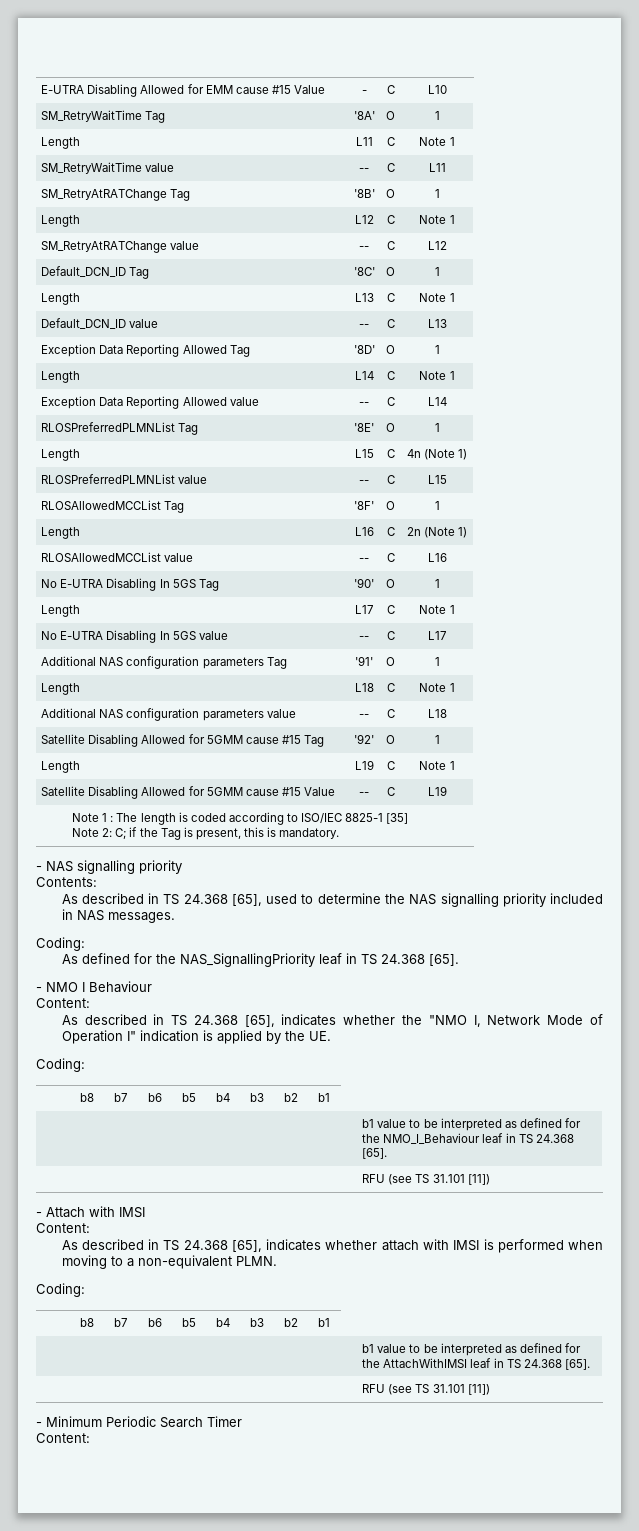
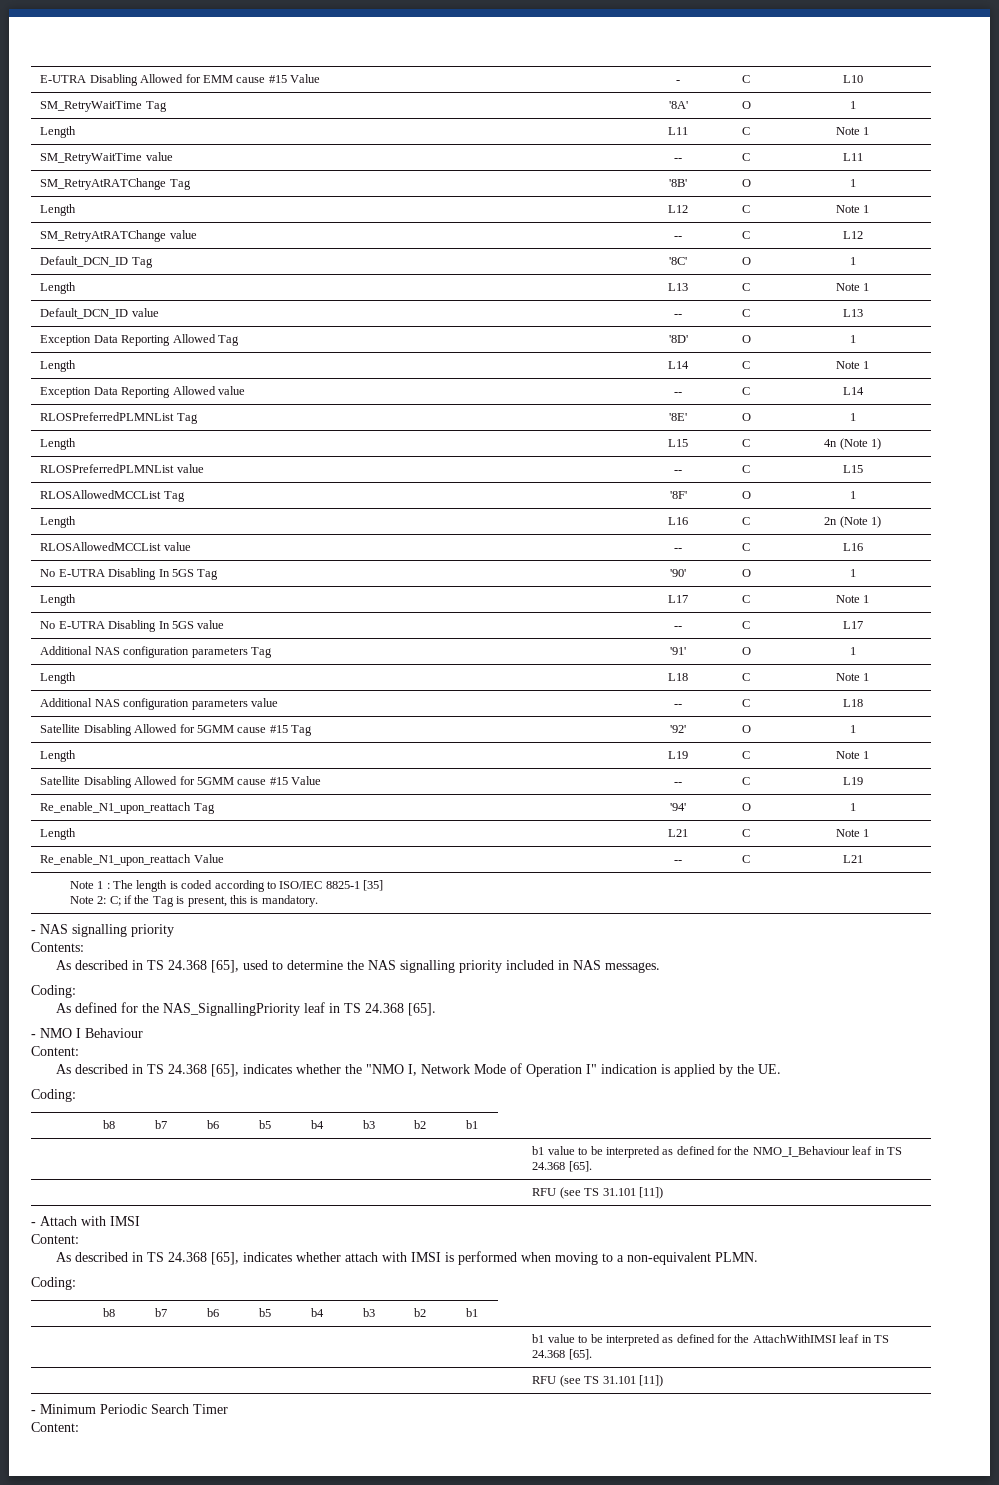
+ Re_enable_N1_upon_reattach Tag | '94' | O | 1
+ Length | L21 | C | Note 1
+ Re_enable_N1_upon_reattach Value | -- | C | L21

